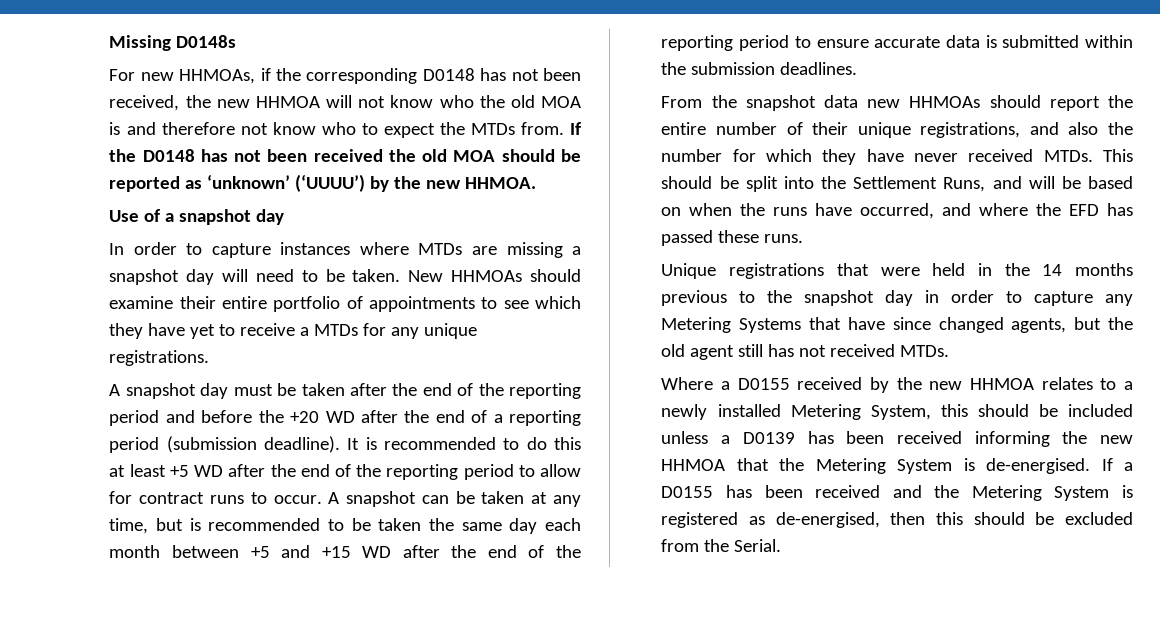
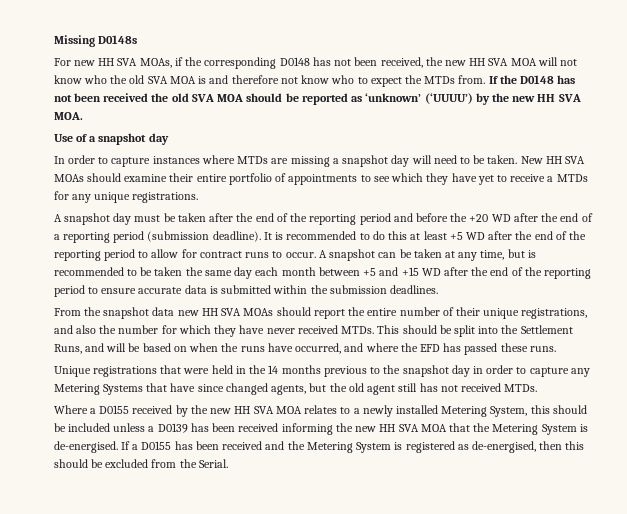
- For new HHMOAs, if the corresponding D0148 has not been received, the new HHMOA will not know who the old MOA is and therefore not know who to expect the MTDs from.
+ For new HH SVA MOAs, if the corresponding D0148 has not been received, the new HH SVA MOA will not know who the old SVA MOA is and therefore not know who to expect the MTDs from.
- If the D0148 has not been received the old MOA should be reported as ‘unknown’ (‘UUUU’) by the new HHMOA.
+ If the D0148 has not been received the old SVA MOA should be reported as ‘unknown’ (‘UUUU’) by the new HH SVA MOA.
- New HHMOAs should examine their entire portfolio of appointments to see which they have yet to receive a MTDs for any unique registrations.
+ New HH SVA MOAs should examine their entire portfolio of appointments to see which they have yet to receive a MTDs for any unique registrations.
- From the snapshot data new HHMOAs should report the entire number of their unique registrations, and also the number for which they have never received MTDs.
+ From the snapshot data new HH SVA MOAs should report the entire number of their unique registrations, and also the number for which they have never received MTDs.
- Where a D0155 received by the new HHMOA relates to a newly installed Metering System, this should be included unless a D0139 has been received informing the new HHMOA that the Metering System is de-energised.
+ Where a D0155 received by the new HH SVA MOA relates to a newly installed Metering System, this should be included unless a D0139 has been received informing the new HH SVA MOA that the Metering System is de-energised.

